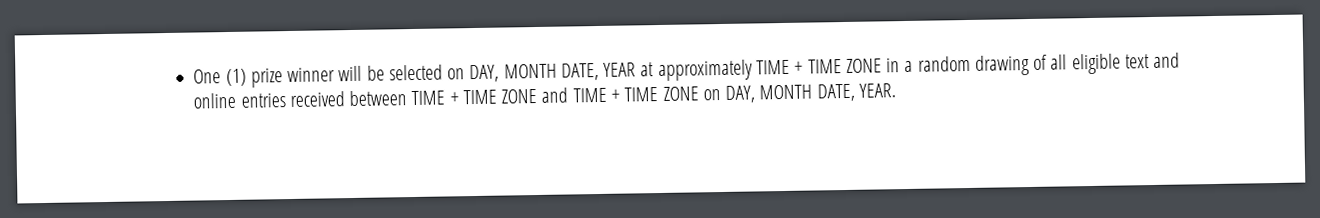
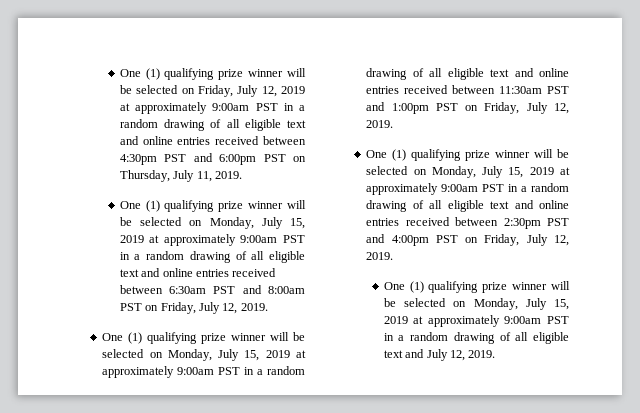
- One (1) prize winner will be selected on DAY, MONTH DATE, YEAR at approximately TIME + TIME ZONE in a random drawing of all eligible text and online entries received between TIME + TIME ZONE and TIME + TIME ZONE on DAY, MONTH DATE, YEAR.
+ One (1) qualifying prize winner will be selected on Friday, July 12, 2019 at approximately 9:00am PST in a random drawing of all eligible text and online entries received between 4:30pm PST and 6:00pm PST on Thursday, July 11, 2019.
+ One (1) qualifying prize winner will be selected on Monday, July 15, 2019 at approximately 9:00am PST in a random drawing of all eligible text and online entries received between 6:30am PST and 8:00am PST on Friday, July 12, 2019.
+ One (1) qualifying prize winner will be selected on Monday, July 15, 2019 at approximately 9:00am PST in a random drawing of all eligible text and online entries received between 11:30am PST and 1:00pm PST on Friday, July 12, 2019.
+ One (1) qualifying prize winner will be selected on Monday, July 15, 2019 at approximately 9:00am PST in a random drawing of all eligible text and online entries received between 2:30pm PST and 4:00pm PST on Friday, July 12, 2019.
+ One (1) qualifying prize winner will be selected on Monday, July 15, 2019 at approximately 9:00am PST in a random drawing of all eligible text and July 12, 2019.

